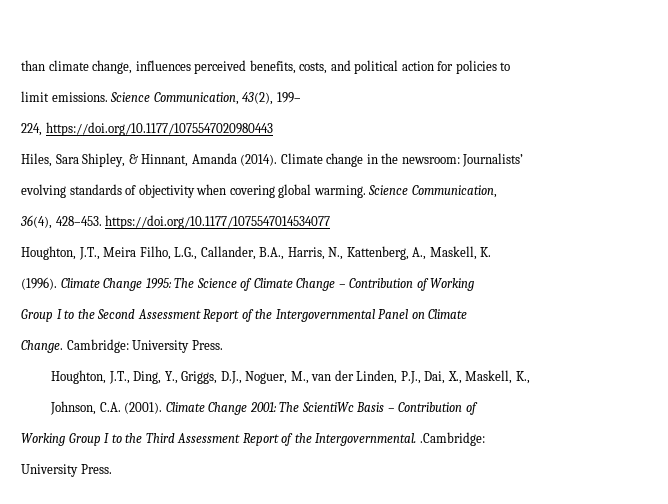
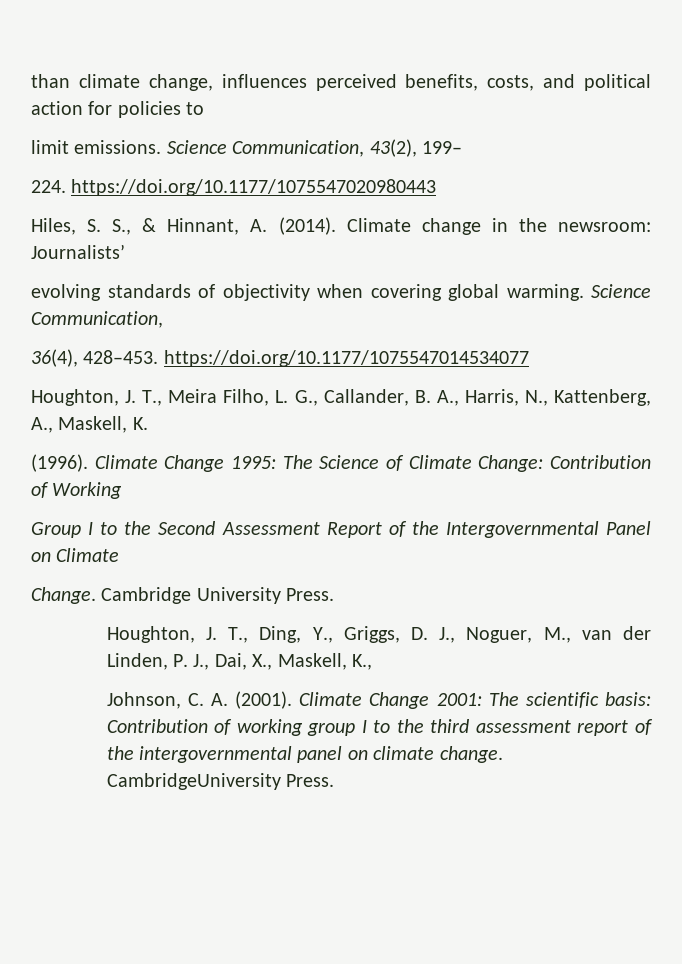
- 224, https://doi.org/10.1177/1075547020980443
+ 224. https://doi.org/10.1177/1075547020980443
- Hiles, Sara Shipley, & Hinnant, Amanda (2014).
+ Hiles, S. S., & Hinnant, A. (2014).
- Houghton, J.T., Meira Filho, L.G., Callander, B.A., Harris, N., Kattenberg, A., Maskell, K.
+ Houghton, J. T., Meira Filho, L. G., Callander, B. A., Harris, N., Kattenberg, A., Maskell, K.
- Climate Change 1995: The Science of Climate Change – Contribution of Working
+ Climate Change 1995: The Science of Climate Change: Contribution of Working
- Cambridge: University Press.
+ Cambridge University Press.
- Houghton, J.T., Ding, Y., Griggs, D.J., Noguer, M., van der Linden, P.J., Dai, X., Maskell, K.,
+ Houghton, J. T., Ding, Y., Griggs, D. J., Noguer, M., van der Linden, P. J., Dai, X., Maskell, K.,
- Johnson, C.A. (2001).
+ Johnson, C. A. (2001).
- Climate Change 2001: The ScientiWc Basis – Contribution of
- Working Group I to the Third Assessment Report of the Intergovernmental. .Cambridge:
- University Press.
+ Climate Change 2001: The scientific basis: Contribution of working group I to the third assessment report of the intergovernmental panel on climate change. CambridgeUniversity Press.

